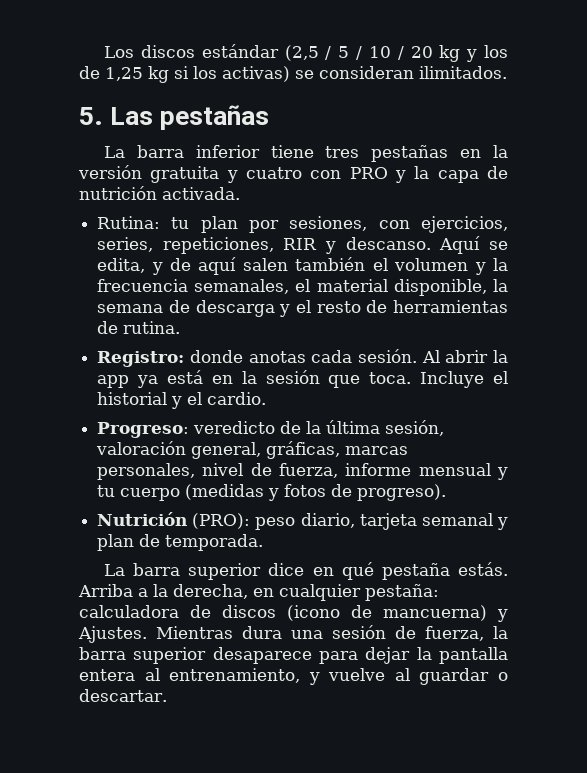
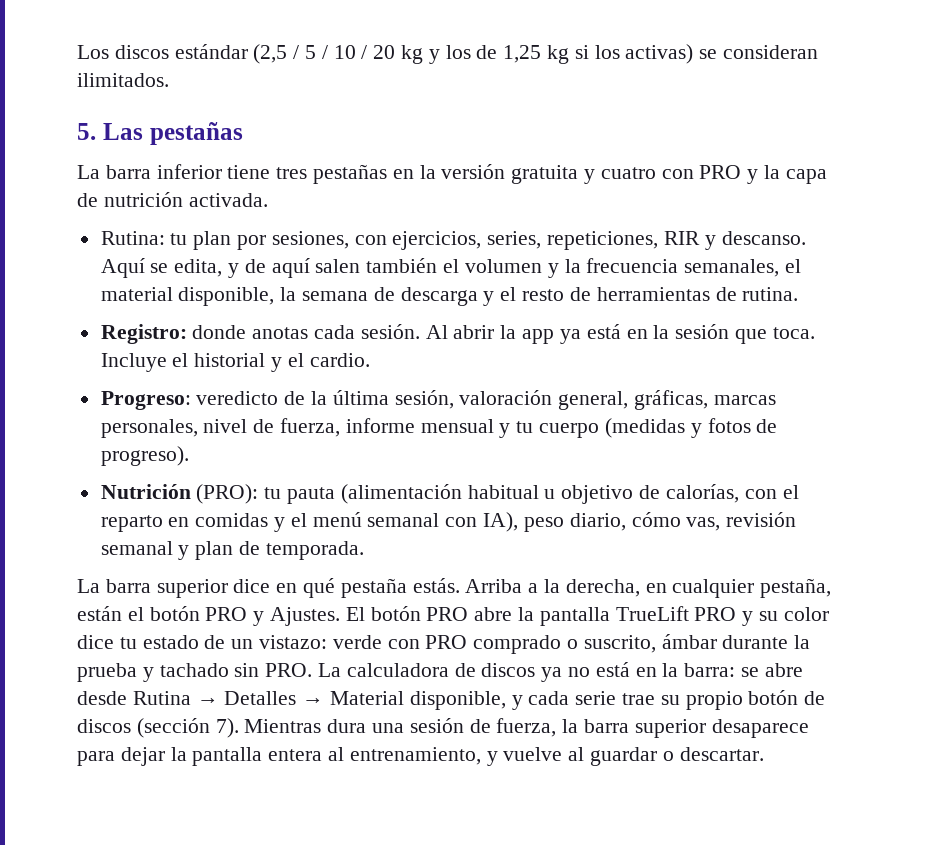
- Nutrición (PRO): peso diario, tarjeta semanal y plan de temporada.
+ Nutrición (PRO): tu pauta (alimentación habitual u objetivo de calorías, con el reparto en comidas y el menú semanal con IA), peso diario, cómo vas, revisión semanal y plan de temporada.
- Arriba a la derecha, en cualquier pestaña: calculadora de discos (icono de mancuerna) y Ajustes.
+ Arriba a la derecha, en cualquier pestaña, están el botón PRO y Ajustes. El botón PRO abre la pantalla TrueLift PRO y su color dice tu estado de un vistazo: verde con PRO comprado o suscrito, ámbar durante la prueba y tachado sin PRO. La calculadora de discos ya no está en la barra: se abre desde Rutina → Detalles → Material disponible, y cada serie trae su propio botón de discos (sección 7).

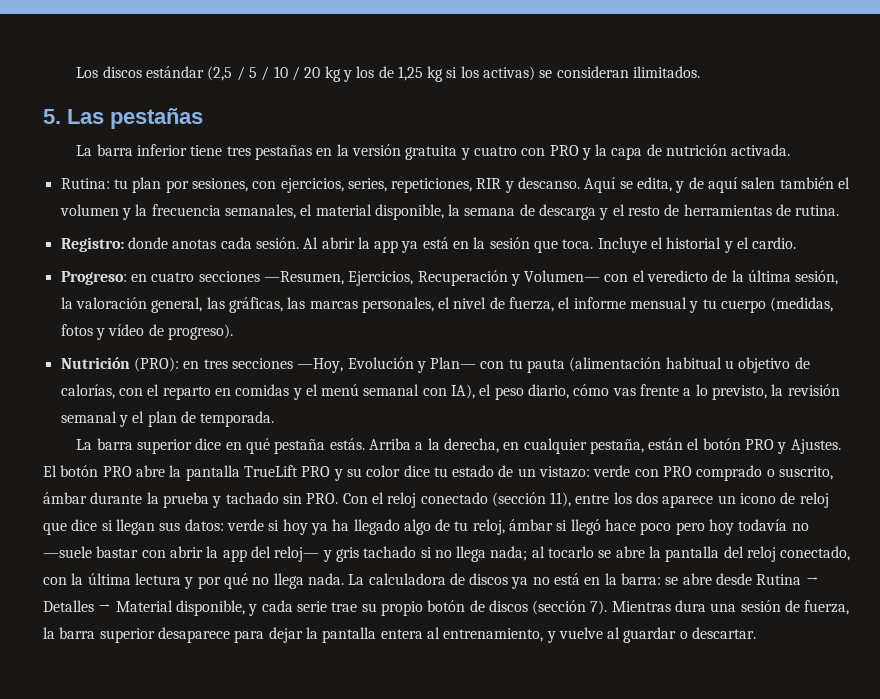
- Progreso: veredicto de la última sesión, valoración general, gráficas, marcas personales, nivel de fuerza, informe mensual y tu cuerpo (medidas y fotos de progreso).
+ Progreso: en cuatro secciones —Resumen, Ejercicios, Recuperación y Volumen— con el veredicto de la última sesión, la valoración general, las gráficas, las marcas personales, el nivel de fuerza, el informe mensual y tu cuerpo (medidas, fotos y vídeo de progreso).
- Nutrición (PRO): tu pauta (alimentación habitual u objetivo de calorías, con el reparto en comidas y el menú semanal con IA), peso diario, cómo vas, revisión semanal y plan de temporada.
+ Nutrición (PRO): en tres secciones —Hoy, Evolución y Plan— con tu pauta (alimentación habitual u objetivo de calorías, con el reparto en comidas y el menú semanal con IA), el peso diario, cómo vas frente a lo previsto, la revisión semanal y el plan de temporada.
- verde con PRO comprado o suscrito, ámbar durante la prueba y tachado sin PRO. La calculadora de discos ya no está en la barra:
+ verde con PRO comprado o suscrito, ámbar durante la prueba y tachado sin PRO. Con el reloj conectado (sección 11), entre los dos aparece un icono de reloj que dice si llegan sus datos: verde si hoy ya ha llegado algo de tu reloj, ámbar si llegó hace poco pero hoy todavía no —suele bastar con abrir la app del reloj— y gris tachado si no llega nada; al tocarlo se abre la pantalla del reloj conectado, con la última lectura y por qué no llega nada. La calculadora de discos ya no está en la barra:

